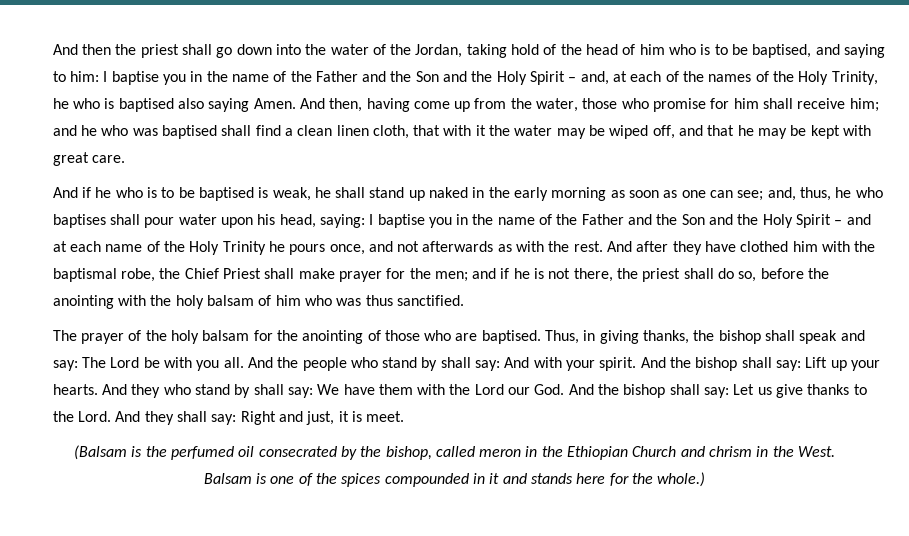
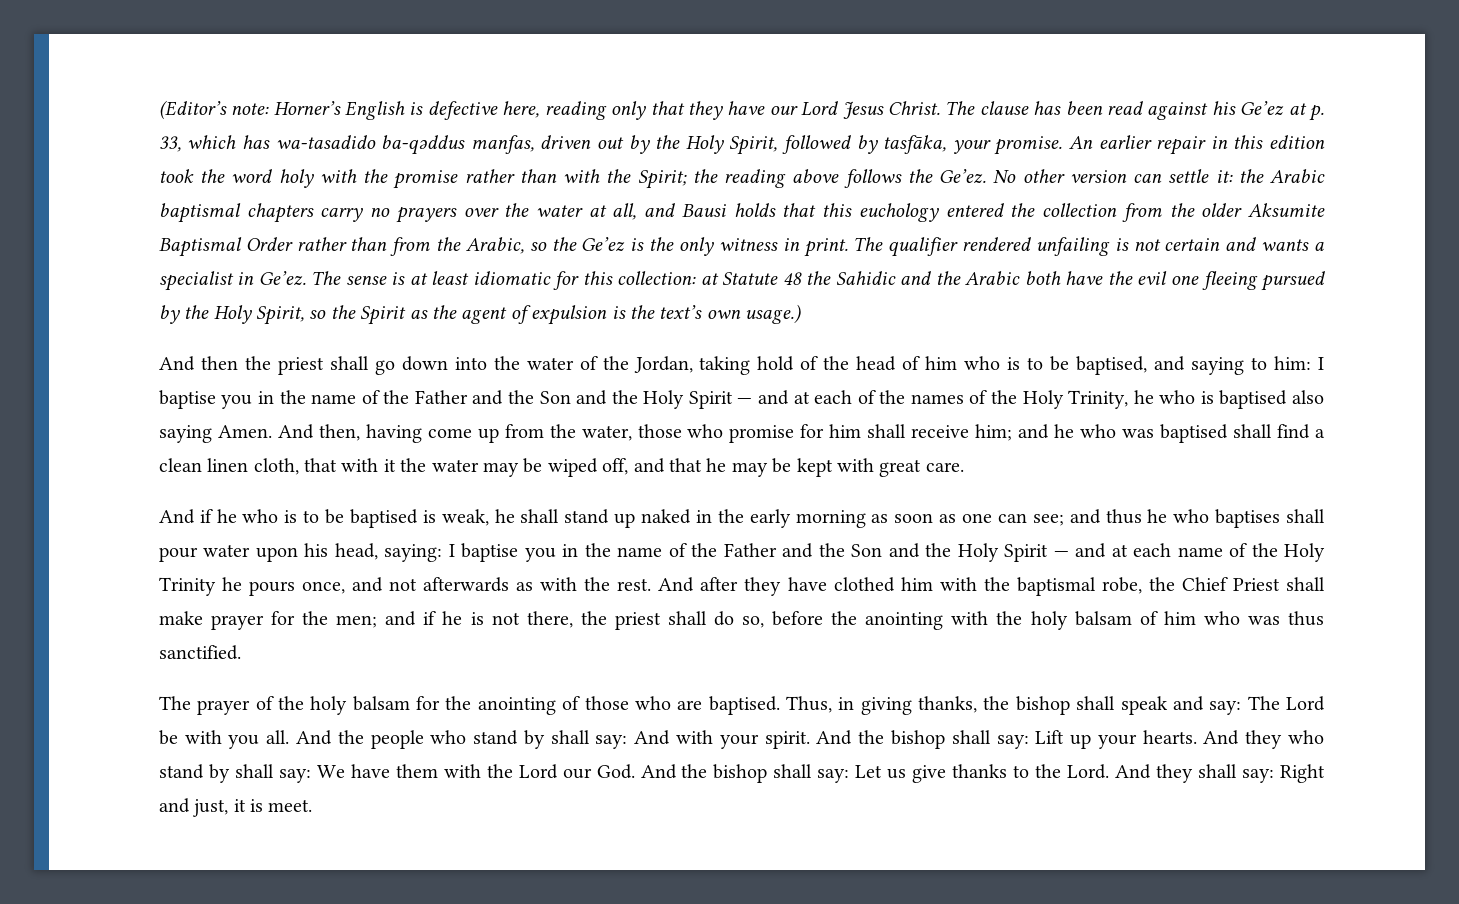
+ (Editor’s note: Horner’s English is defective here, reading only that they have our Lord Jesus Christ. The clause has been read against his Ge’ez at p. 33, which has wa-tasadido ba-qəddus manfas, driven out by the Holy Spirit, followed by tasfāka, your promise. An earlier repair in this edition took the word holy with the promise rather than with the Spirit; the reading above follows the Ge’ez. No other version can settle it: the Arabic baptismal chapters carry no prayers over the water at all, and Bausi holds that this euchology entered the collection from the older Aksumite Baptismal Order rather than from the Arabic, so the Ge’ez is the only witness in print. The qualifier rendered unfailing is not certain and wants a specialist in Ge’ez. The sense is at least idiomatic for this collection: at Statute 48 the Sahidic and the Arabic both have the evil one fleeing pursued by the Holy Spirit, so the Spirit as the agent of expulsion is the text’s own usage.)
- I baptise you in the name of the Father and the Son and the Holy Spirit – and, at each of the names of the Holy Trinity, he who is baptised also saying Amen.
+ I baptise you in the name of the Father and the Son and the Holy Spirit — and at each of the names of the Holy Trinity, he who is baptised also saying Amen.
- and, thus, he who baptises shall pour water upon his head, saying:
+ and thus he who baptises shall pour water upon his head, saying:
- I baptise you in the name of the Father and the Son and the Holy Spirit – and at each name of the Holy Trinity he pours once, and not afterwards as with the rest.
+ I baptise you in the name of the Father and the Son and the Holy Spirit — and at each name of the Holy Trinity he pours once, and not afterwards as with the rest.
- (Balsam is the perfumed oil consecrated by the bishop, called meron in the Ethiopian Church and chrism in the West.
- Balsam is one of the spices compounded in it and stands here for the whole.)

